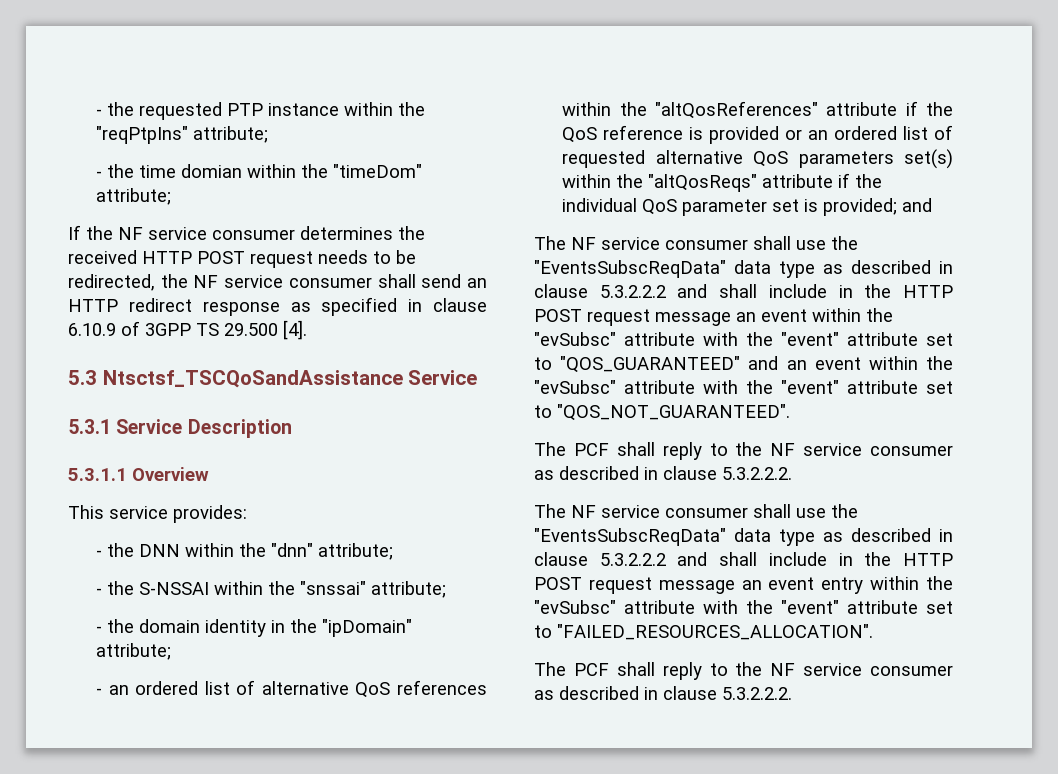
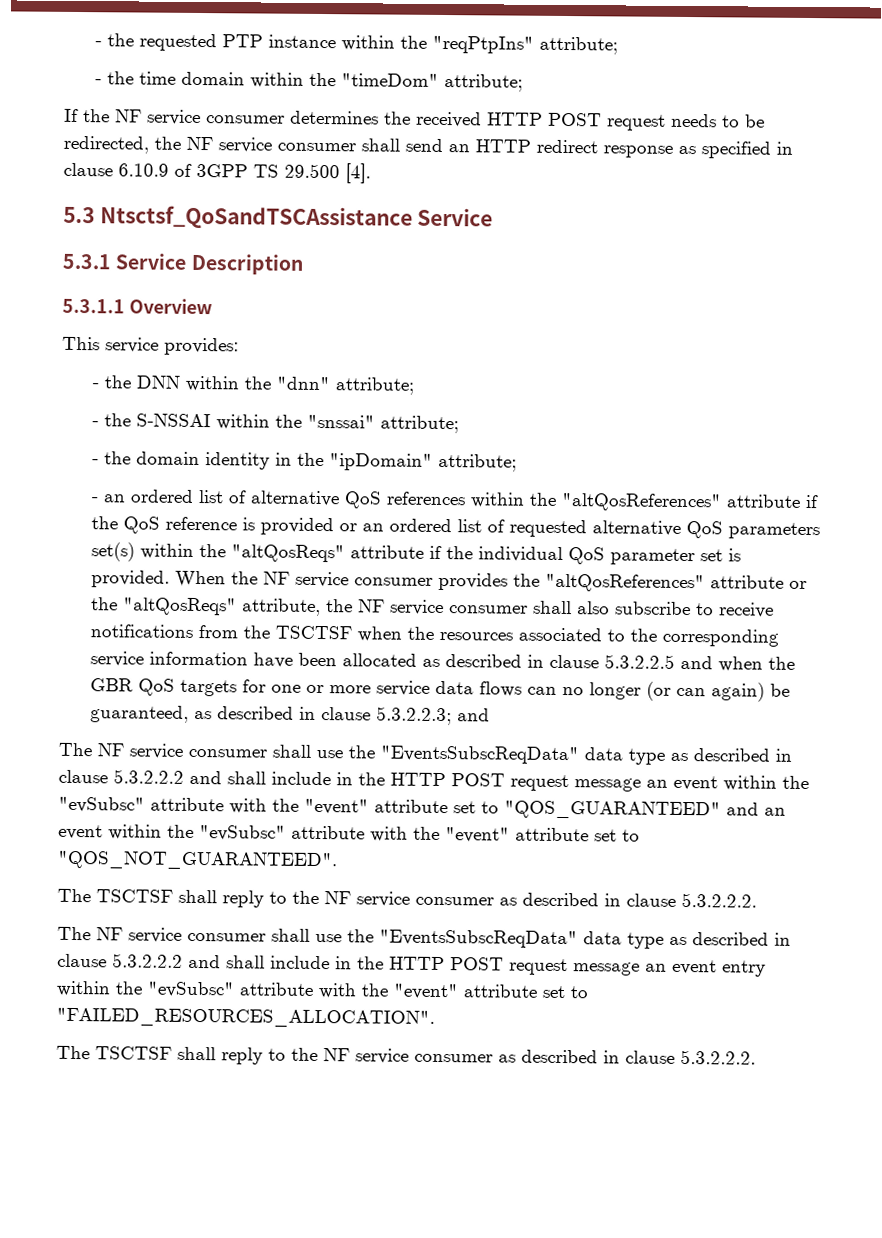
- - the time domian within the "timeDom" attribute;
+ - the time domain within the "timeDom" attribute;
- 5.3 Ntsctsf_TSCQoSandAssistance Service
+ 5.3 Ntsctsf_QoSandTSCAssistance Service
- - an ordered list of alternative QoS references within the "altQosReferences" attribute if the QoS reference is provided or an ordered list of requested alternative QoS parameters set(s) within the "altQosReqs" attribute if the individual QoS parameter set is provided; and
+ - an ordered list of alternative QoS references within the "altQosReferences" attribute if the QoS reference is provided or an ordered list of requested alternative QoS parameters set(s) within the "altQosReqs" attribute if the individual QoS parameter set is provided. When the NF service consumer provides the "altQosReferences" attribute or the "altQosReqs" attribute, the NF service consumer shall also subscribe to receive notifications from the TSCTSF when the resources associated to the corresponding service information have been allocated as described in clause 5.3.2.2.5 and when the GBR QoS targets for one or more service data flows can no longer (or can again) be guaranteed, as described in clause 5.3.2.2.3; and
  The NF service consumer shall use the "EventsSubscReqData" data type as described in clause 5.3.2.2.2 and shall include in the HTTP POST request message an event within the "evSubsc" attribute with the "event" attribute set to "QOS_GUARANTEED" and an event within the "evSubsc" attribute with the "event" attribute set to "QOS_NOT_GUARANTEED".
- The PCF shall reply to the NF service consumer as described in clause 5.3.2.2.2.
+ The TSCTSF shall reply to the NF service consumer as described in clause 5.3.2.2.2.
  The NF service consumer shall use the "EventsSubscReqData" data type as described in clause 5.3.2.2.2 and shall include in the HTTP POST request message an event entry within the "evSubsc" attribute with the "event" attribute set to "FAILED_RESOURCES_ALLOCATION".
- The PCF shall reply to the NF service consumer as described in clause 5.3.2.2.2.
+ The TSCTSF shall reply to the NF service consumer as described in clause 5.3.2.2.2.

